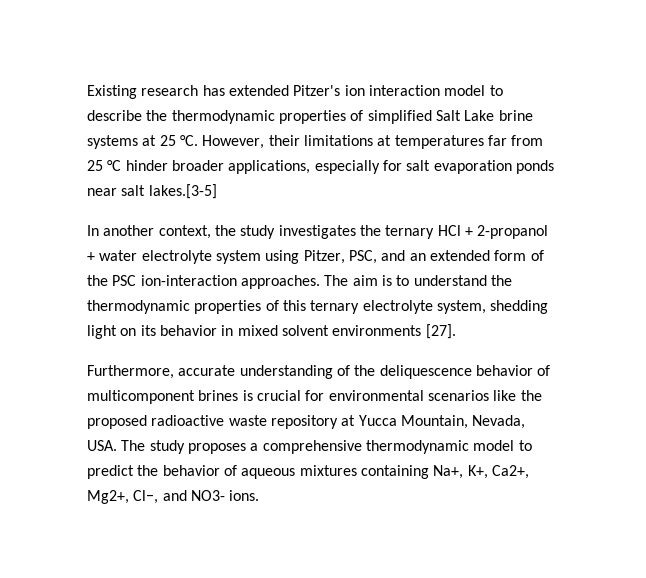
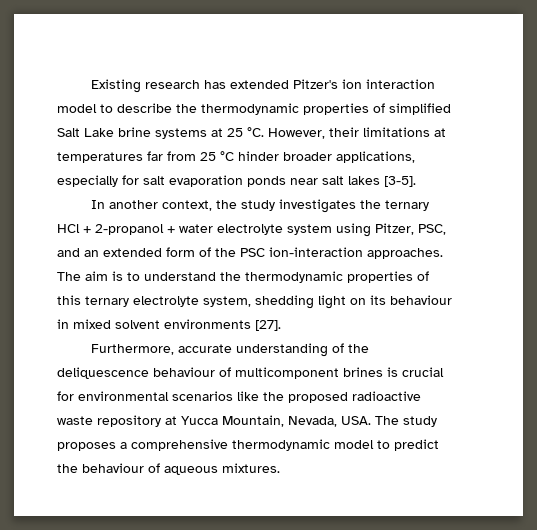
- However, their limitations at temperatures far from 25 °C hinder broader applications, especially for salt evaporation ponds near salt lakes.[3-5]
+ However, their limitations at temperatures far from 25 °C hinder broader applications, especially for salt evaporation ponds near salt lakes [3-5].
- The aim is to understand the thermodynamic properties of this ternary electrolyte system, shedding light on its behavior in mixed solvent environments [27].
+ The aim is to understand the thermodynamic properties of this ternary electrolyte system, shedding light on its behaviour in mixed solvent environments [27].
- Furthermore, accurate understanding of the deliquescence behavior of multicomponent brines is crucial for environmental scenarios like the proposed radioactive waste repository at Yucca Mountain, Nevada, USA. The study proposes a comprehensive thermodynamic model to predict the behavior of aqueous mixtures containing Na+, K+, Ca2+, Mg2+, Cl−, and NO3- ions.
+ Furthermore, accurate understanding of the deliquescence behaviour of multicomponent brines is crucial for environmental scenarios like the proposed radioactive waste repository at Yucca Mountain, Nevada, USA. The study proposes a comprehensive thermodynamic model to predict the behaviour of aqueous mixtures.

